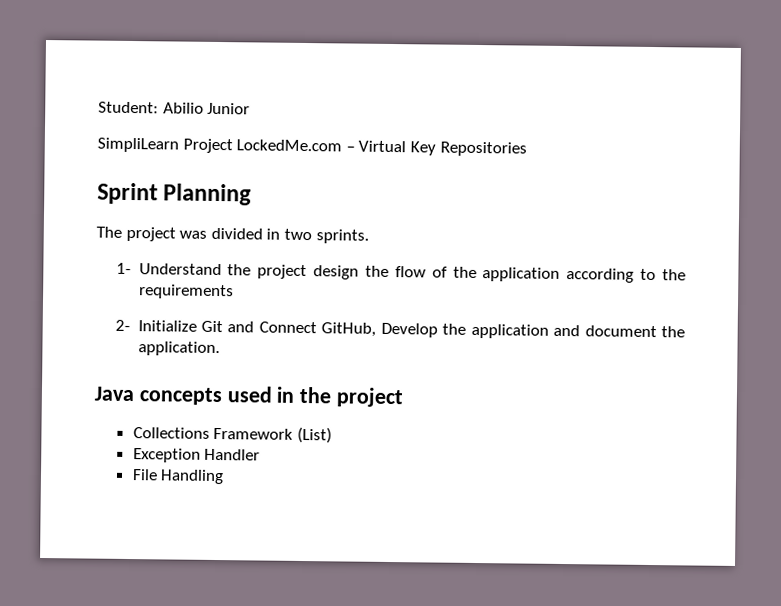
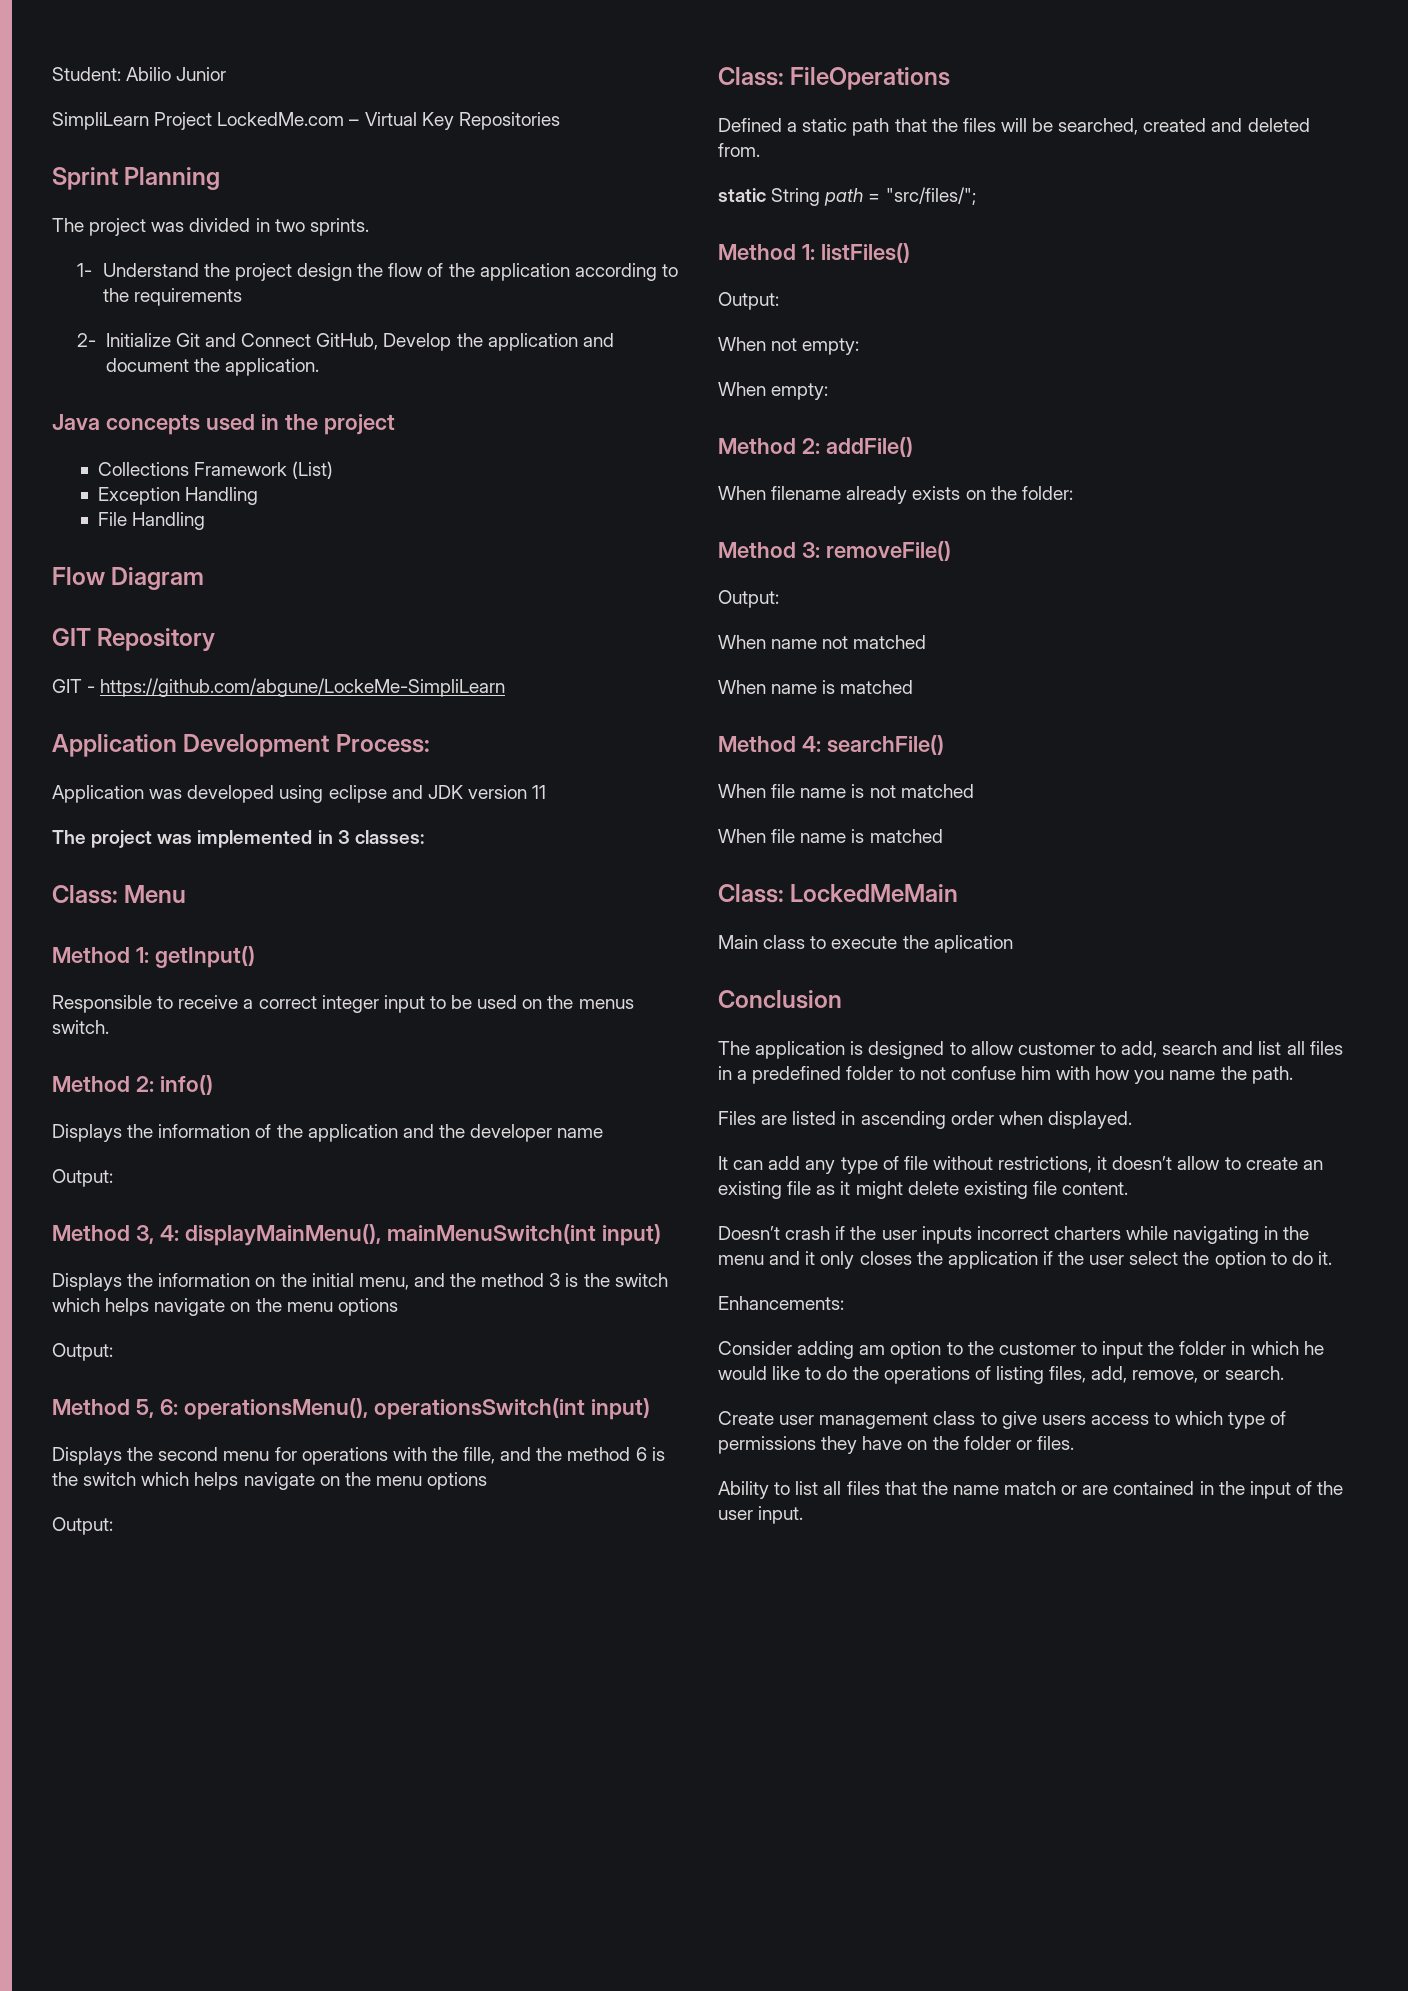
- Exception Handler
+ Exception Handling
+ Flow Diagram
+ GIT Repository
+ GIT - https://github.com/abgune/LockeMe-SimpliLearn
+ Application Development Process:
+ Application was developed using eclipse and JDK version 11
+ The project was implemented in 3 classes:
+ Class: Menu
+ Method 1: getInput()
+ Responsible to receive a correct integer input to be used on the menus switch.
+ Method 2: info()
+ Displays the information of the application and the developer name
+ Output:
+ Method 3, 4: displayMainMenu(), mainMenuSwitch(int input)
+ Displays the information on the initial menu, and the method 3 is the switch which helps navigate on the menu options
+ Output:
+ Method 5, 6: operationsMenu(), operationsSwitch(int input)
+ Displays the second menu for operations with the fille, and the method 6 is the switch which helps navigate on the menu options
+ Output:
+ Class: FileOperations
+ Defined a static path that the files will be searched, created and deleted from.
+ static String path = "src/files/";
+ Method 1: listFiles()
+ Output:
+ When not empty:
+ When empty:
+ Method 2: addFile()
+ When filename already exists on the folder:
+ Method 3: removeFile()
+ Output:
+ When name not matched
+ When name is matched
+ Method 4: searchFile()
+ When file name is not matched
+ When file name is matched
+ Class: LockedMeMain
+ Main class to execute the aplication
+ Conclusion
+ The application is designed to allow customer to add, search and list all files in a predefined folder to not confuse him with how you name the path.
+ Files are listed in ascending order when displayed.
+ It can add any type of file without restrictions, it doesn’t allow to create an existing file as it might delete existing file content.
+ Doesn’t crash if the user inputs incorrect charters while navigating in the menu and it only closes the application if the user select the option to do it.
+ Enhancements:
+ Consider adding am option to the customer to input the folder in which he would like to do the operations of listing files, add, remove, or search.
+ Create user management class to give users access to which type of permissions they have on the folder or files.
+ Ability to list all files that the name match or are contained in the input of the user input.

